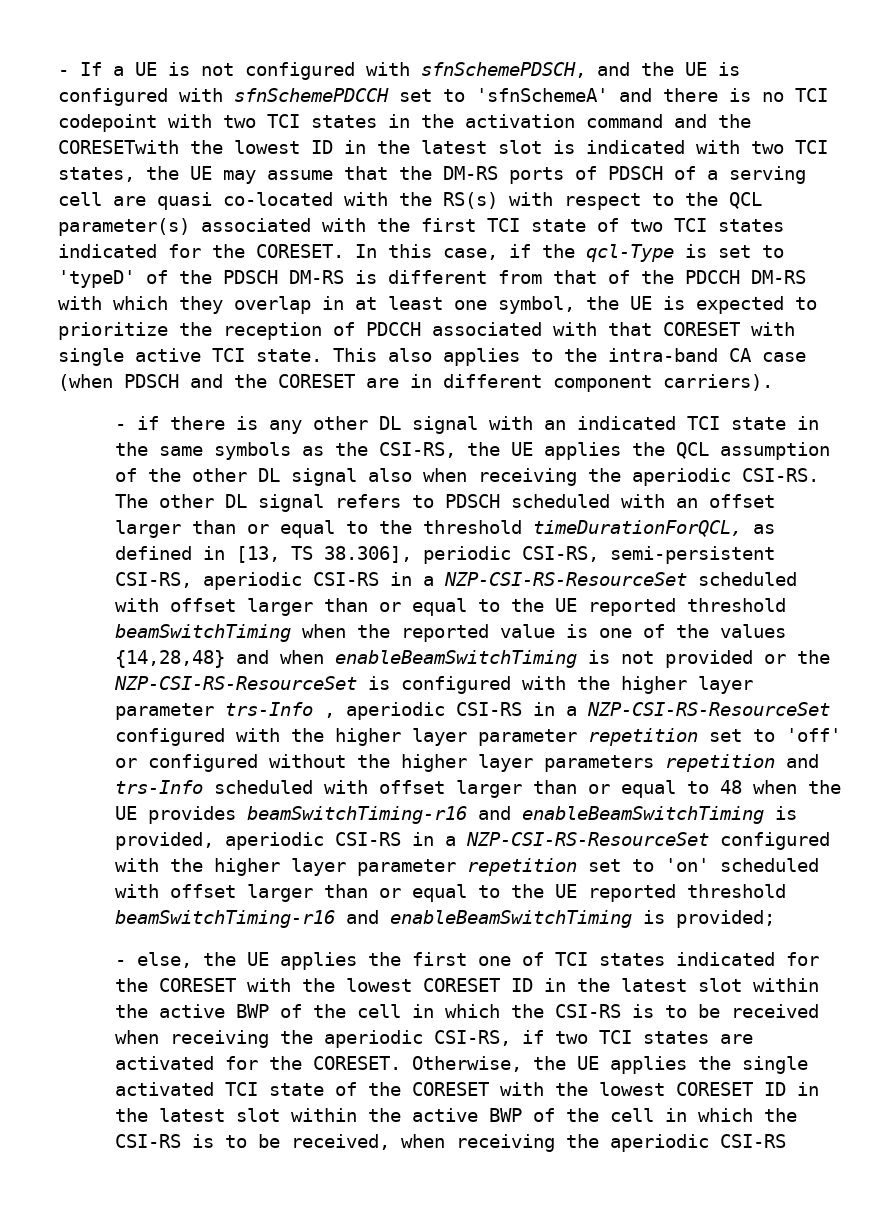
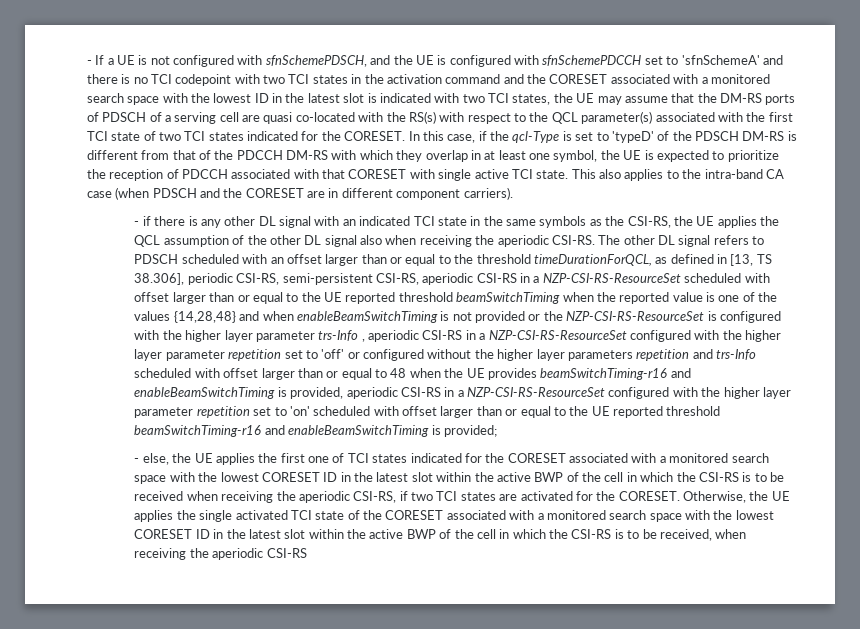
- - If a UE is not configured with sfnSchemePDSCH, and the UE is configured with sfnSchemePDCCH set to 'sfnSchemeA' and there is no TCI codepoint with two TCI states in the activation command and the CORESETwith the lowest ID in the latest slot is indicated with two TCI states, the UE may assume that the DM-RS ports of PDSCH of a serving cell are quasi co-located with the RS(s) with respect to the QCL parameter(s) associated with the first TCI state of two TCI states indicated for the CORESET.
+ - If a UE is not configured with sfnSchemePDSCH, and the UE is configured with sfnSchemePDCCH set to 'sfnSchemeA' and there is no TCI codepoint with two TCI states in the activation command and the CORESET associated with a monitored search space with the lowest ID in the latest slot is indicated with two TCI states, the UE may assume that the DM-RS ports of PDSCH of a serving cell are quasi co-located with the RS(s) with respect to the QCL parameter(s) associated with the first TCI state of two TCI states indicated for the CORESET.
- - else, the UE applies the first one of TCI states indicated for the CORESET with the lowest CORESET ID in the latest slot within the active BWP of the cell in which the CSI-RS is to be received when receiving the aperiodic CSI-RS, if two TCI states are activated for the CORESET.
+ - else, the UE applies the first one of TCI states indicated for the CORESET associated with a monitored search space with the lowest CORESET ID in the latest slot within the active BWP of the cell in which the CSI-RS is to be received when receiving the aperiodic CSI-RS, if two TCI states are activated for the CORESET.
- Otherwise, the UE applies the single activated TCI state of the CORESET with the lowest CORESET ID in the latest slot within the active BWP of the cell in which the CSI-RS is to be received, when receiving the aperiodic CSI-RS
+ Otherwise, the UE applies the single activated TCI state of the CORESET associated with a monitored search space with the lowest CORESET ID in the latest slot within the active BWP of the cell in which the CSI-RS is to be received, when receiving the aperiodic CSI-RS

